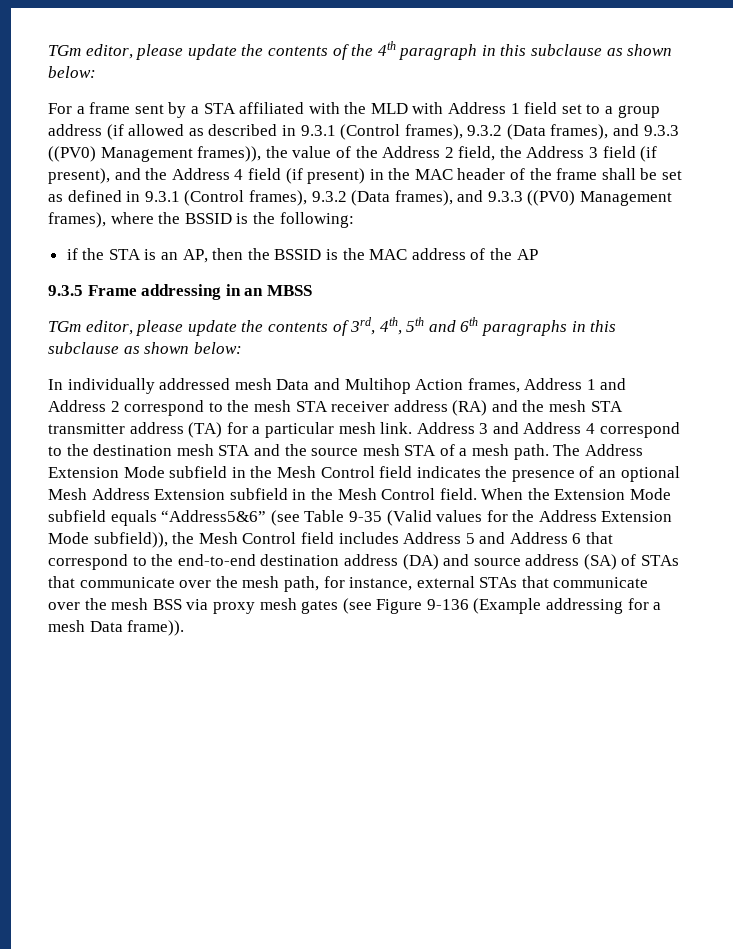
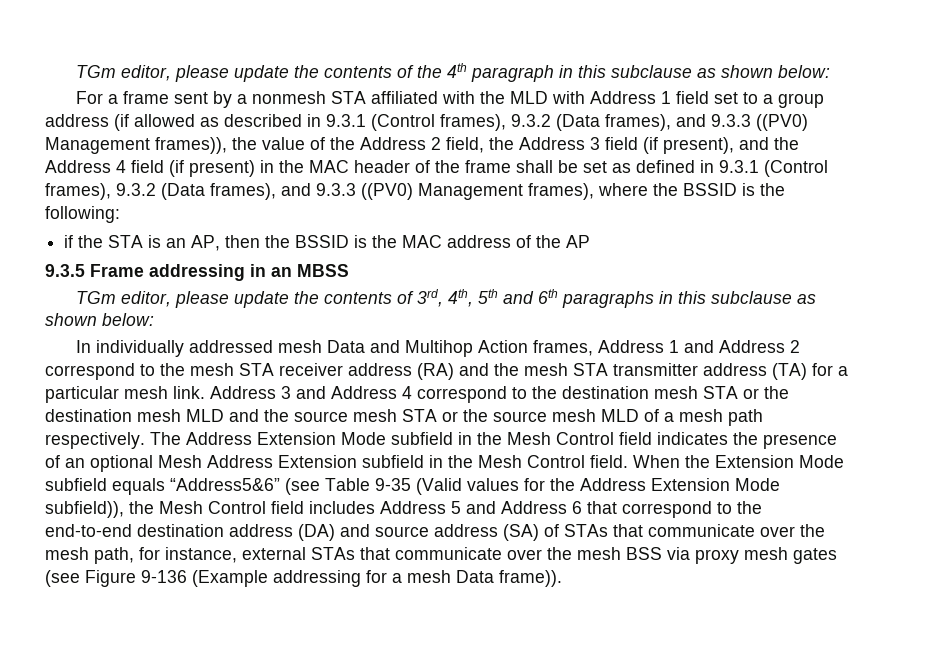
- For a frame sent by a STA affiliated with the MLD with Address 1 field set to a group address (if allowed as described in 9.3.1 (Control frames), 9.3.2 (Data frames), and 9.3.3 ((PV0) Management frames)), the value of the Address 2 field, the Address 3 field (if present), and the Address 4 field (if present) in the MAC header of the frame shall be set as defined in 9.3.1 (Control frames), 9.3.2 (Data frames), and 9.3.3 ((PV0) Management frames), where the BSSID is the following:
+ For a frame sent by a nonmesh STA affiliated with the MLD with Address 1 field set to a group address (if allowed as described in 9.3.1 (Control frames), 9.3.2 (Data frames), and 9.3.3 ((PV0) Management frames)), the value of the Address 2 field, the Address 3 field (if present), and the Address 4 field (if present) in the MAC header of the frame shall be set as defined in 9.3.1 (Control frames), 9.3.2 (Data frames), and 9.3.3 ((PV0) Management frames), where the BSSID is the following:
- Address 3 and Address 4 correspond to the destination mesh STA and the source mesh STA of a mesh path.
+ Address 3 and Address 4 correspond to the destination mesh STA or the destination mesh MLD and the source mesh STA or the source mesh MLD of a mesh path respectively.

